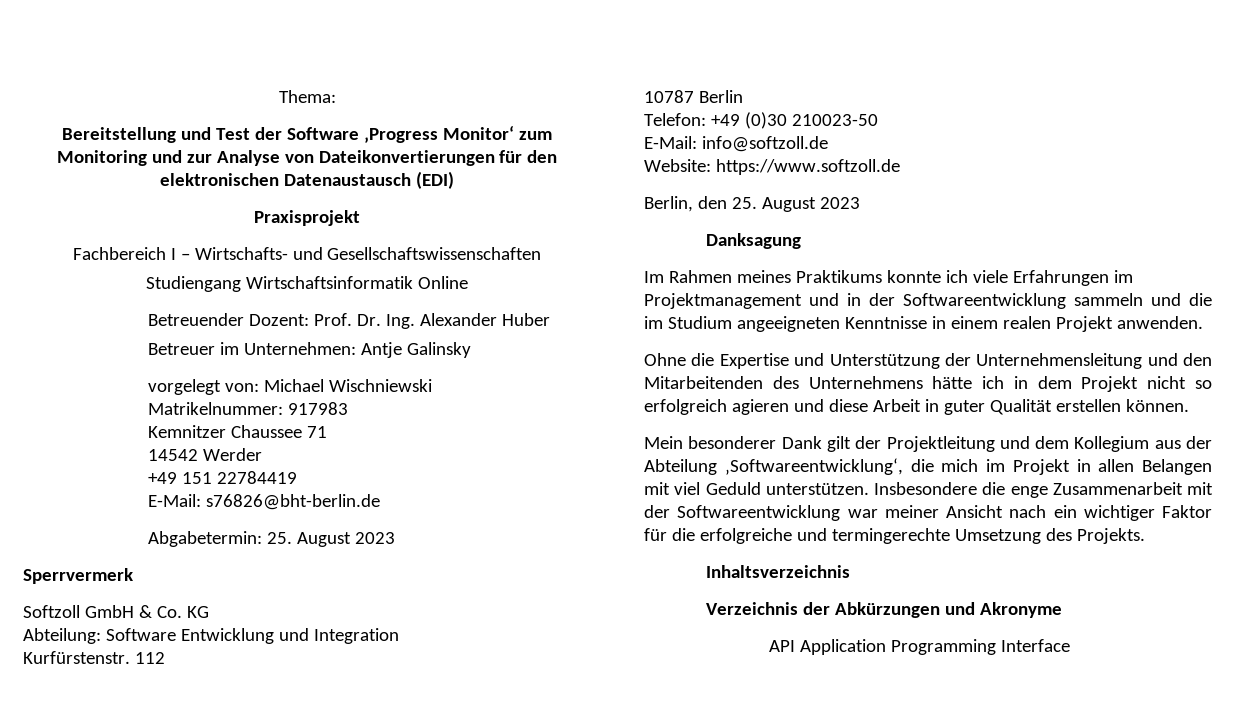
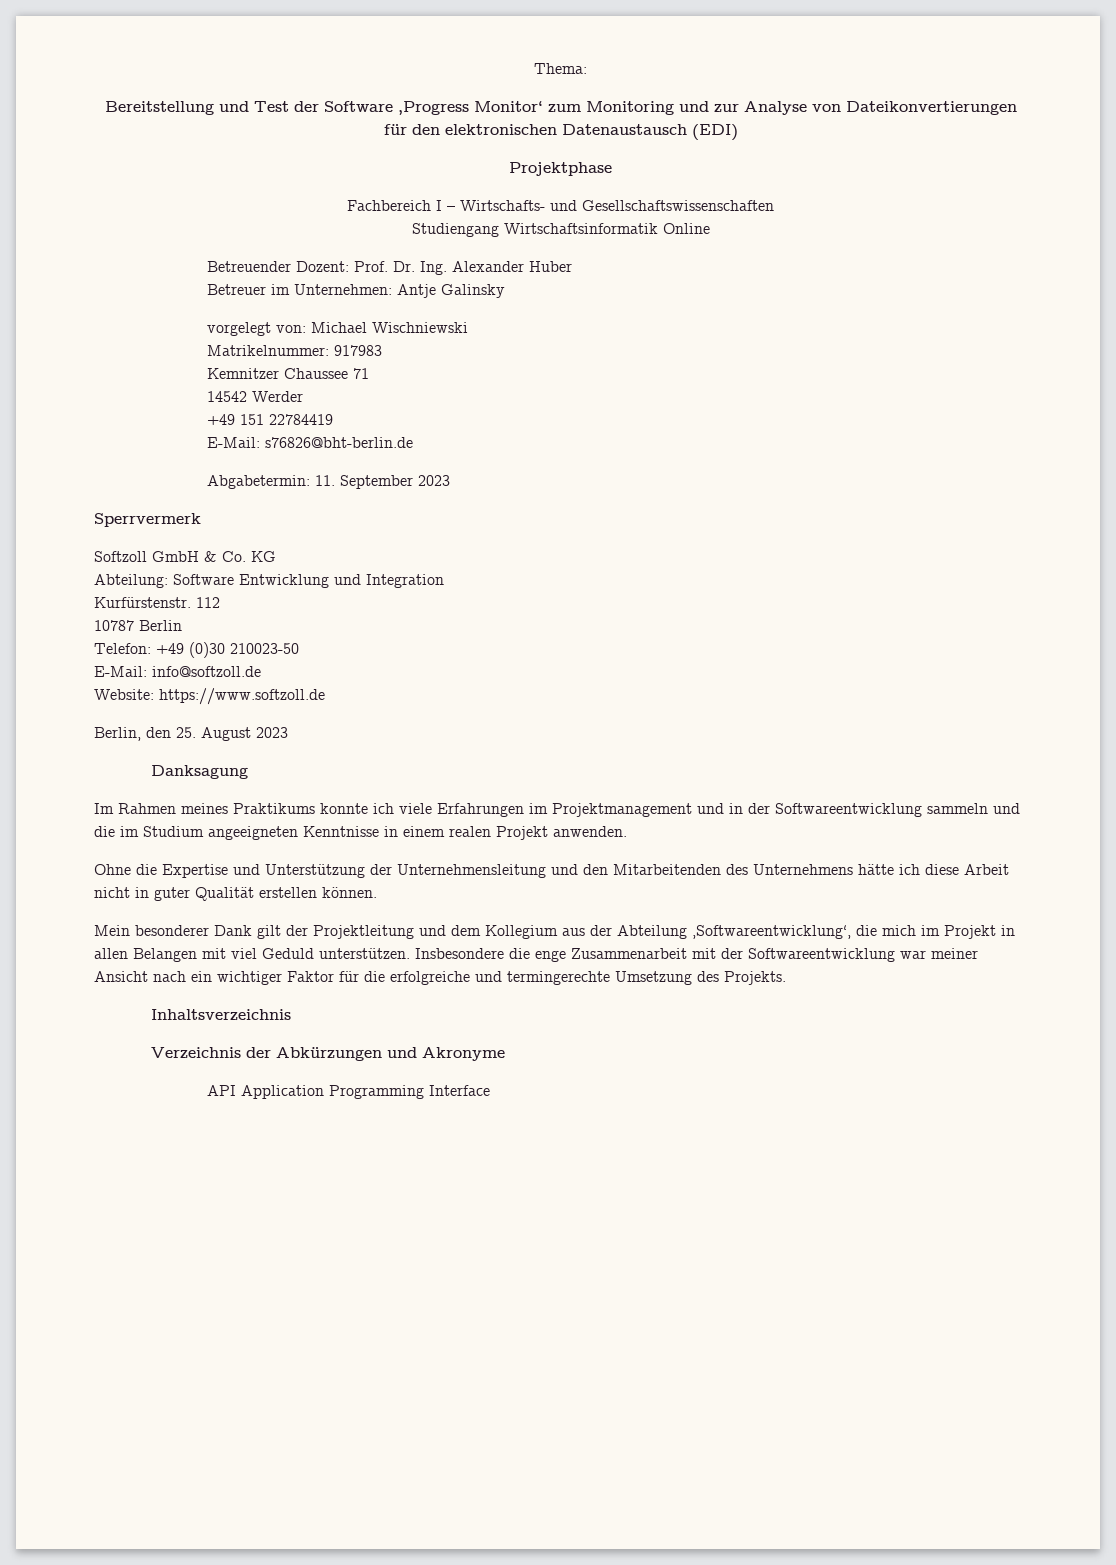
- Praxisprojekt
+ Projektphase
- Abgabetermin: 25. August 2023
+ Abgabetermin: 11. September 2023
- Ohne die Expertise und Unterstützung der Unternehmensleitung und den Mitarbeitenden des Unternehmens hätte ich in dem Projekt nicht so erfolgreich agieren und diese Arbeit in guter Qualität erstellen können.
+ Ohne die Expertise und Unterstützung der Unternehmensleitung und den Mitarbeitenden des Unternehmens hätte ich diese Arbeit nicht in guter Qualität erstellen können.

